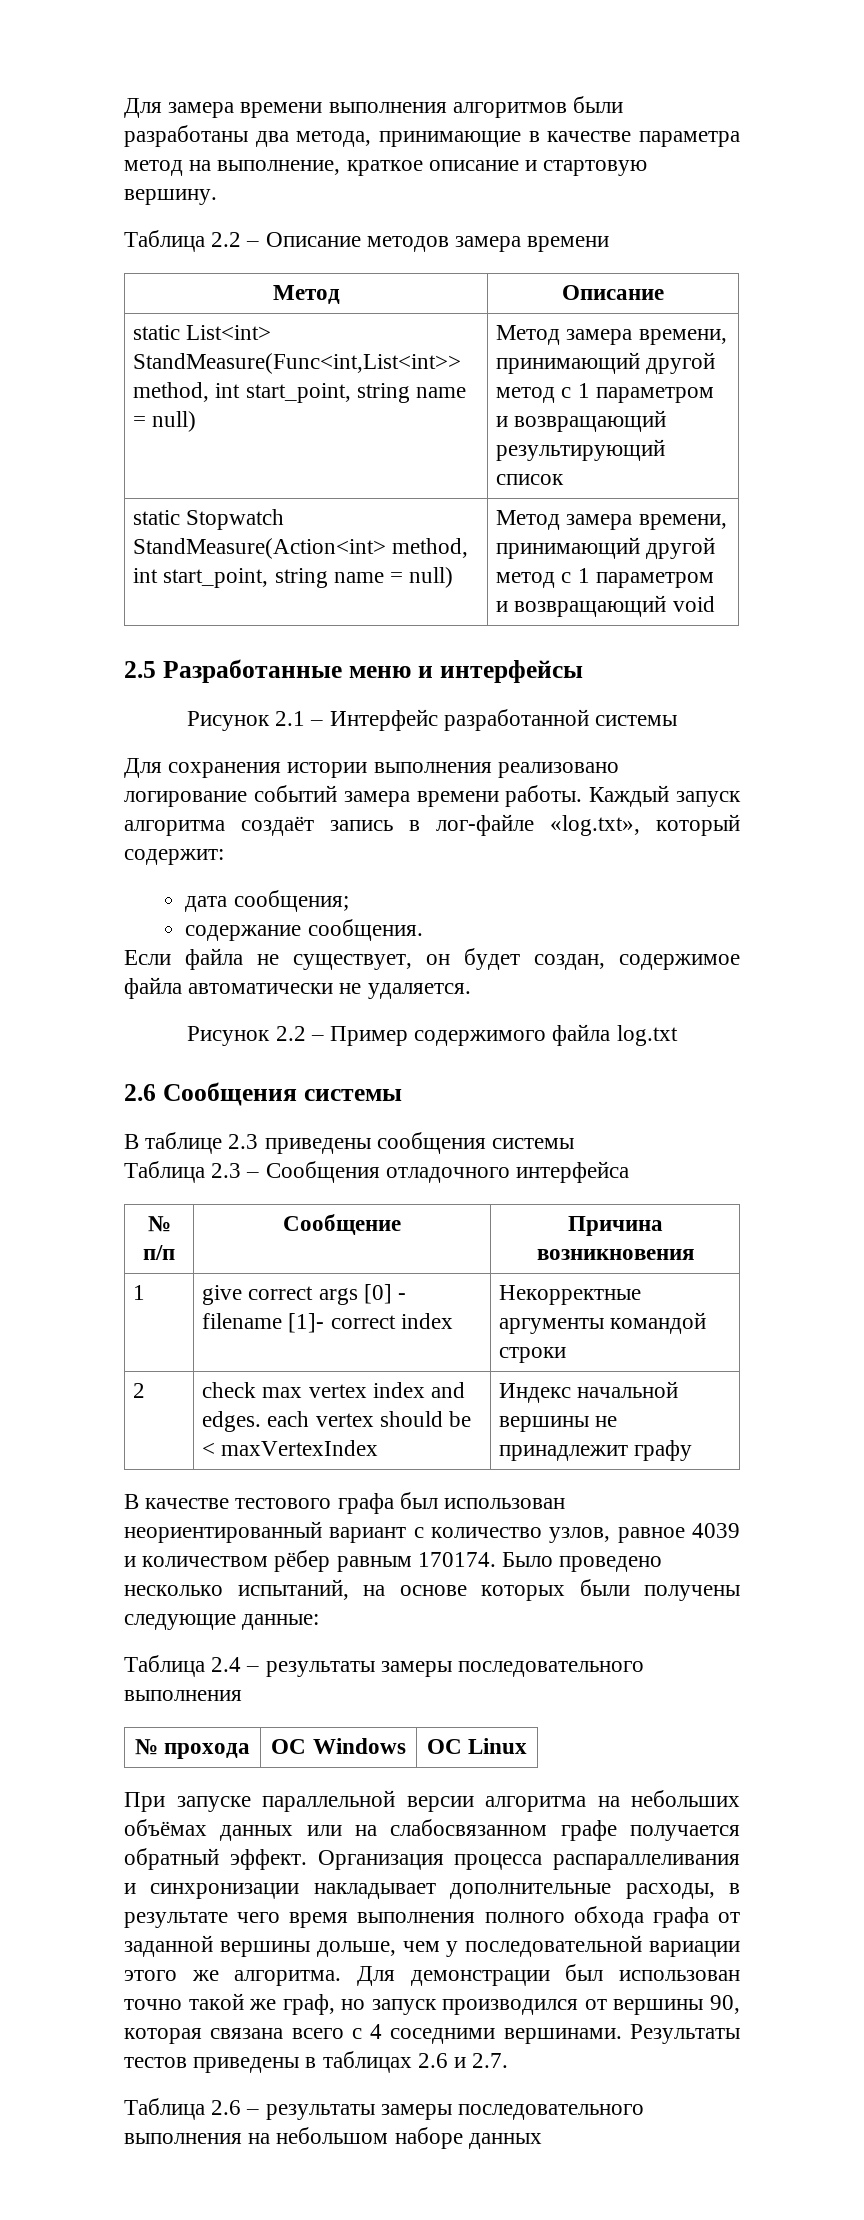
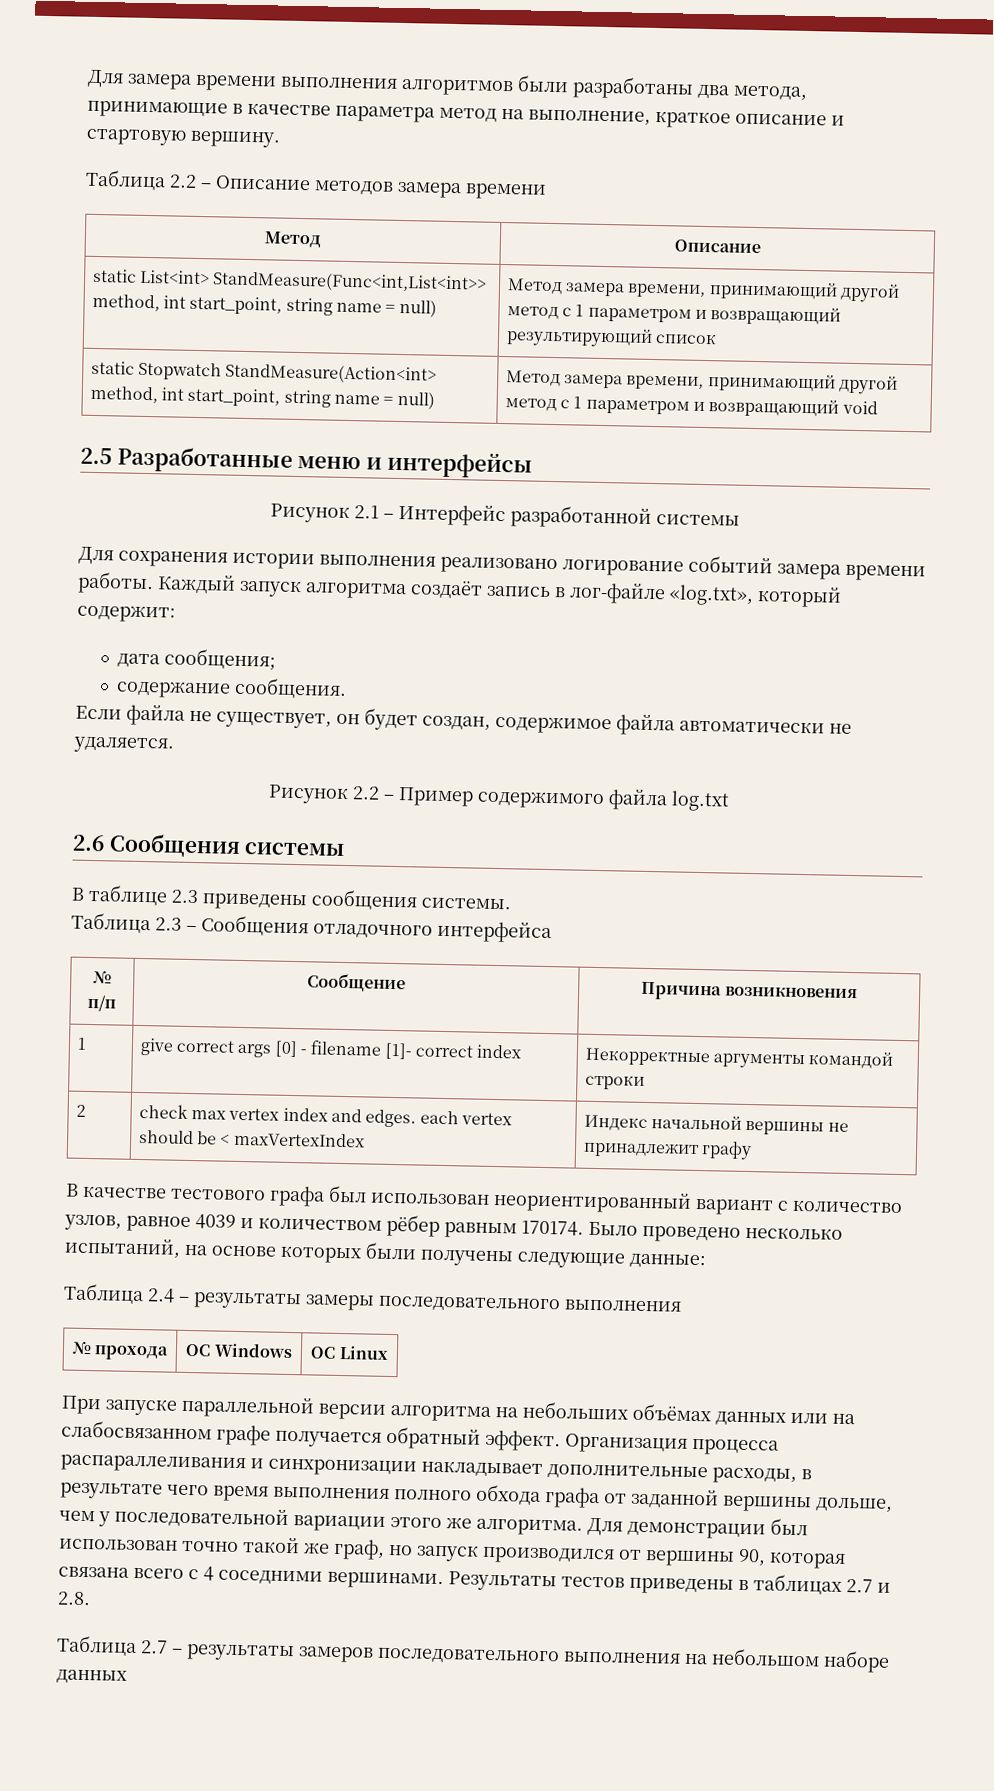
- В таблице 2.3 приведены сообщения системы
+ В таблице 2.3 приведены сообщения системы.
- Результаты тестов приведены в таблицах 2.6 и 2.7.
- Таблица 2.6 – результаты замеры последовательного выполнения на небольшом наборе данных
+ Результаты тестов приведены в таблицах 2.7 и 2.8.
+ Таблица 2.7 – результаты замеров последовательного выполнения на небольшом наборе данных

